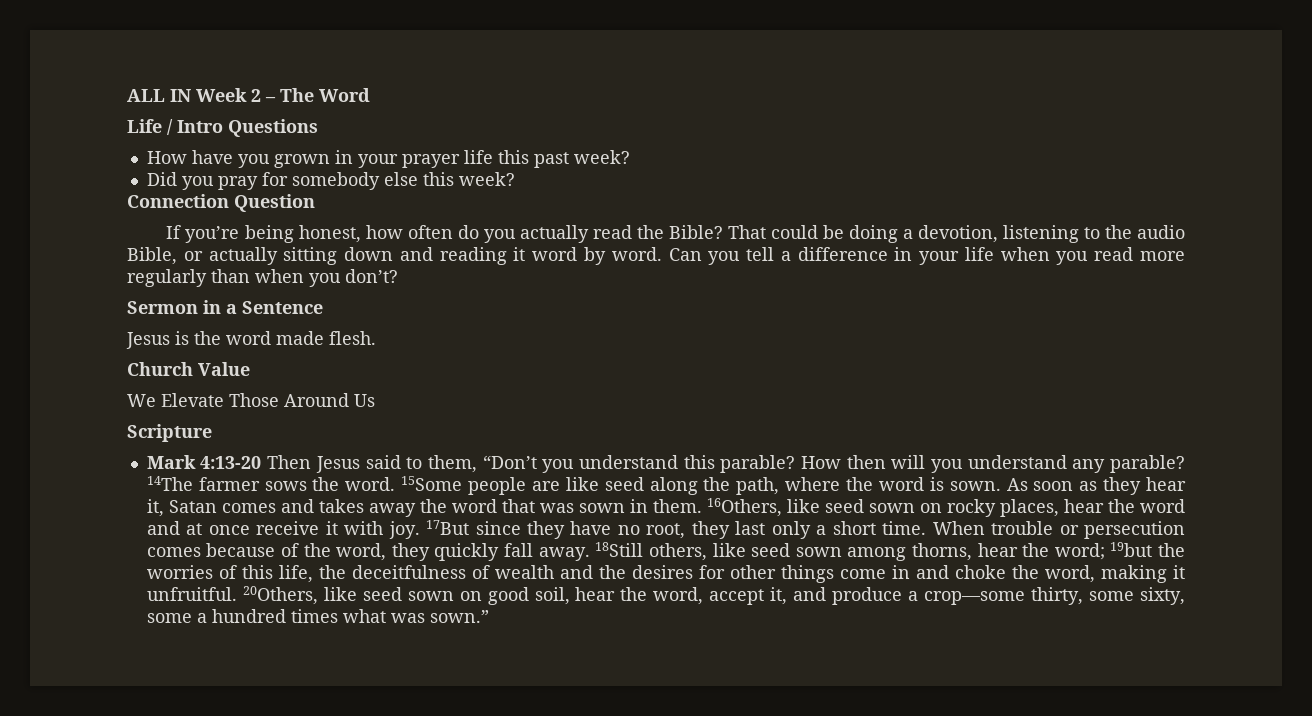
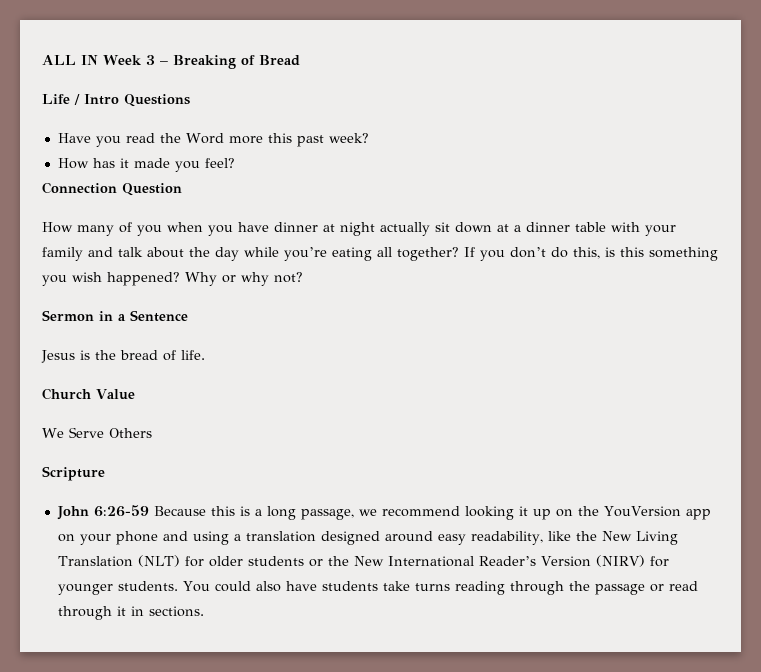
- ALL IN Week 2 – The Word
+ ALL IN Week 3 – Breaking of Bread
- How have you grown in your prayer life this past week?
- Did you pray for somebody else this week?
+ Have you read the Word more this past week?
+ How has it made you feel?
  Connection Question
- If you’re being honest, how often do you actually read the Bible? That could be doing a devotion, listening to the audio Bible, or actually sitting down and reading it word by word. Can you tell a difference in your life when you read more regularly than when you don’t?
+ How many of you when you have dinner at night actually sit down at a dinner table with your family and talk about the day while you’re eating all together? If you don’t do this, is this something you wish happened? Why or why not?
- Jesus is the word made flesh.
+ Jesus is the bread of life.
- We Elevate Those Around Us
+ We Serve Others
  Scripture
- Mark 4:13-20 Then Jesus said to them, “Don’t you understand this parable? How then will you understand any parable? 14The farmer sows the word. 15Some people are like seed along the path, where the word is sown. As soon as they hear it, Satan comes and takes away the word that was sown in them. 16Others, like seed sown on rocky places, hear the word and at once receive it with joy. 17But since they have no root, they last only a short time. When trouble or persecution comes because of the word, they quickly fall away. 18Still others, like seed sown among thorns, hear the word; 19but the worries of this life, the deceitfulness of wealth and the desires for other things come in and choke the word, making it unfruitful. 20Others, like seed sown on good soil, hear the word, accept it, and produce a crop—some thirty, some sixty, some a hundred times what was sown.”
+ John 6:26-59 Because this is a long passage, we recommend looking it up on the YouVersion app on your phone and using a translation designed around easy readability, like the New Living Translation (NLT) for older students or the New International Reader’s Version (NIRV) for younger students. You could also have students take turns reading through the passage or read through it in sections.

